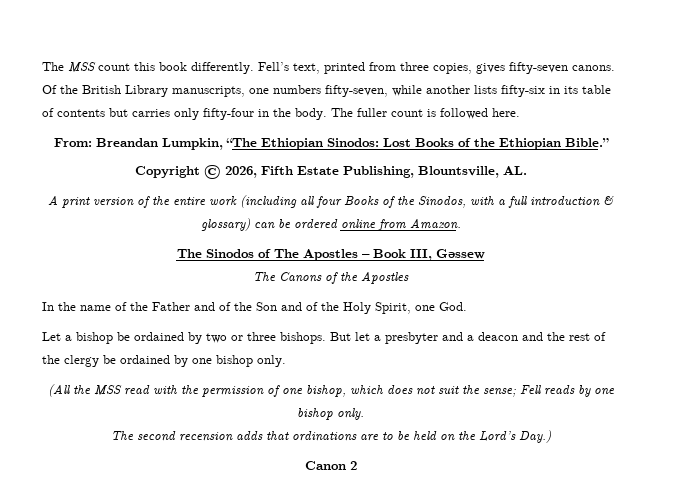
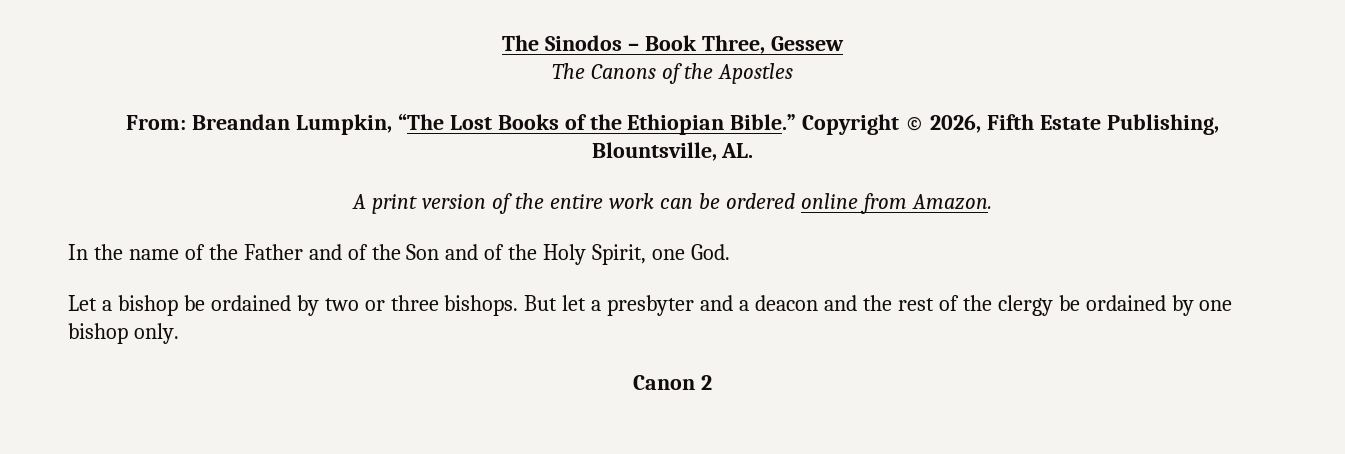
- The MSS count this book differently. Fell’s text, printed from three copies, gives fifty-seven canons. Of the British Library manuscripts, one numbers fifty-seven, while another lists fifty-six in its table of contents but carries only fifty-four in the body. The fuller count is followed here.
+ The Sinodos – Book Three, Gessew
+ The Canons of the Apostles
- From: Breandan Lumpkin, “The Ethiopian Sinodos: Lost Books of the Ethiopian Bible.”
- Copyright © 2026, Fifth Estate Publishing, Blountsville, AL.
+ From: Breandan Lumpkin, “The Lost Books of the Ethiopian Bible.” Copyright © 2026, Fifth Estate Publishing, Blountsville, AL.
- A print version of the entire work (including all four Books of the Sinodos, with a full introduction & glossary) can be ordered online from Amazon.
+ A print version of the entire work can be ordered online from Amazon.
- The Sinodos of The Apostles – Book III, Gǝssew
- The Canons of the Apostles
- (All the MSS read with the permission of one bishop, which does not suit the sense; Fell reads by one bishop only.
- The second recension adds that ordinations are to be held on the Lord’s Day.)

